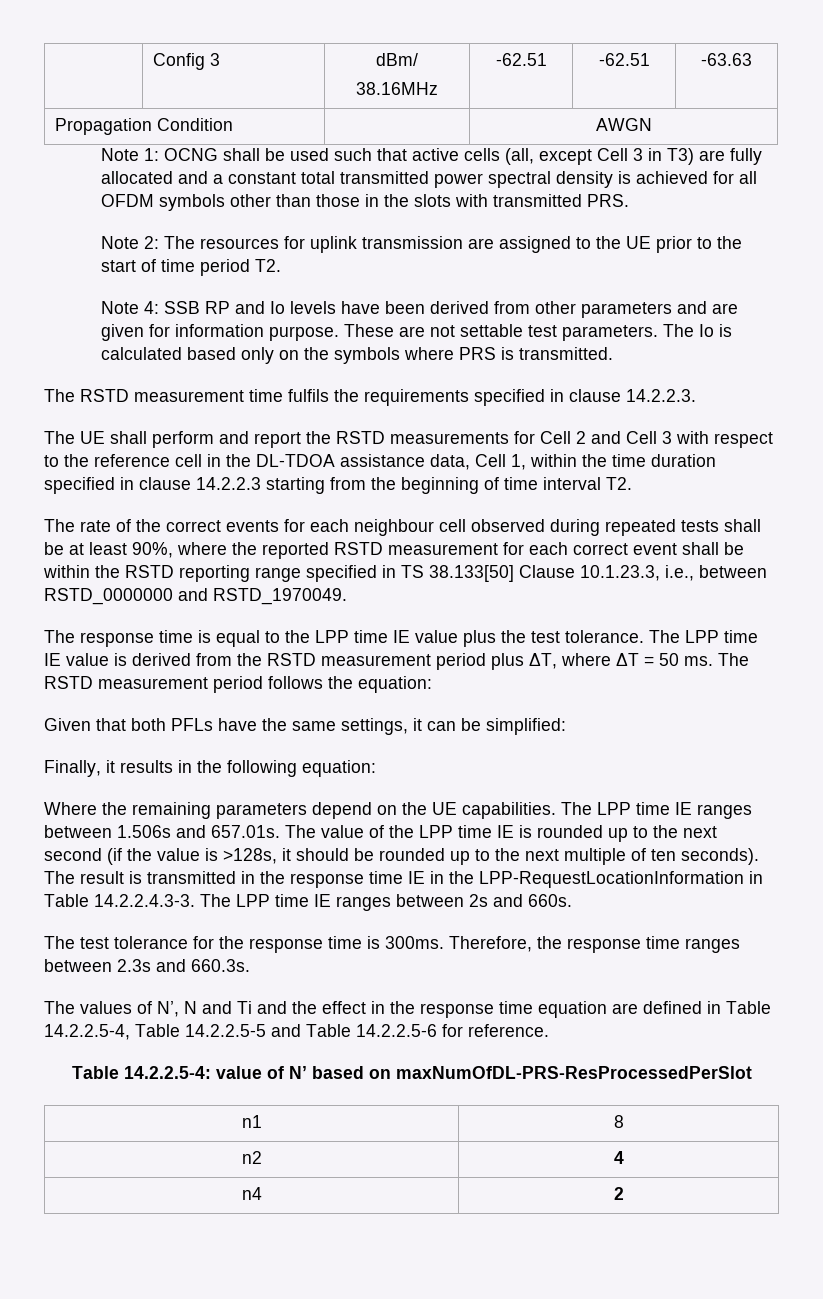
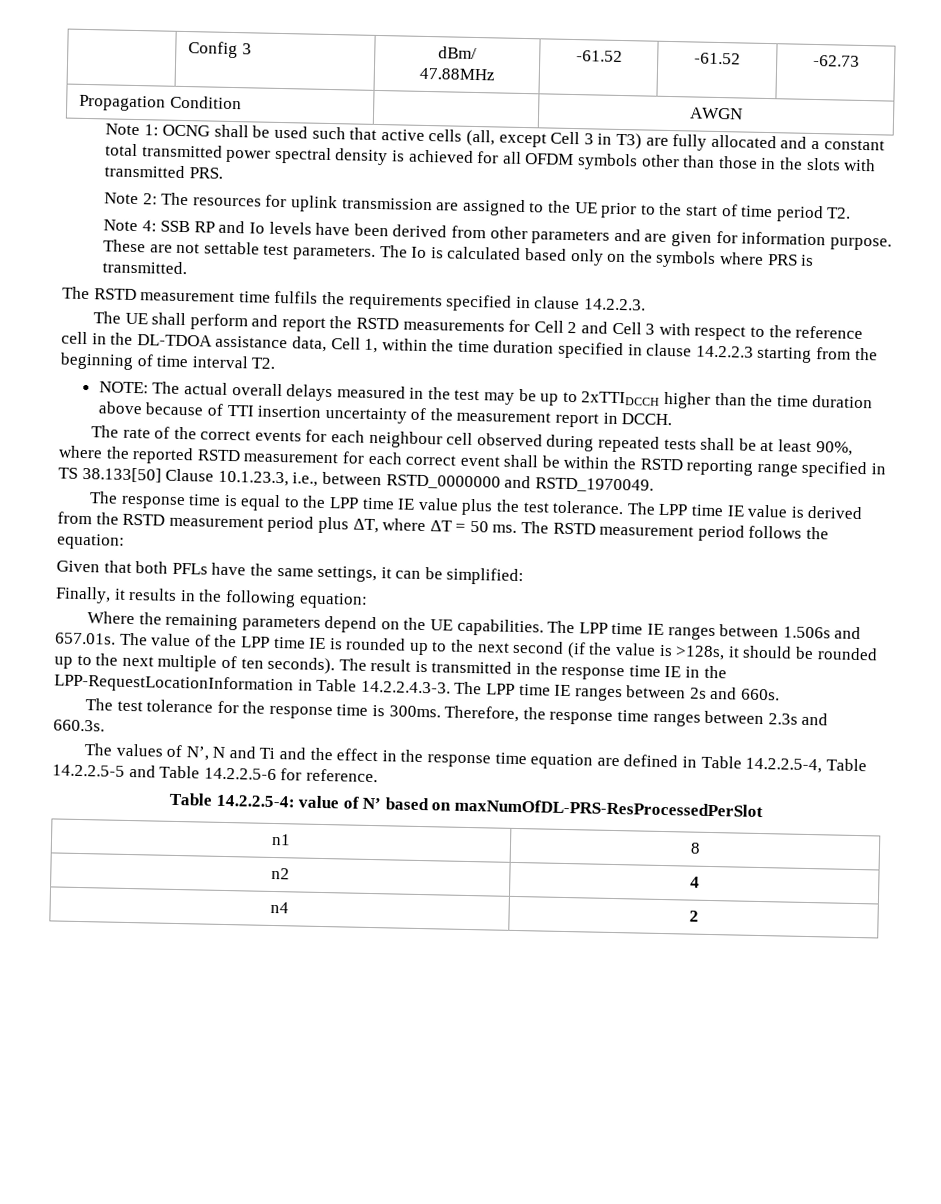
  | Config 3 | dBm/
- 38.16MHz | -62.51 | -62.51 | -63.63
+ 47.88MHz | -61.52 | -61.52 | -62.73
+ NOTE: The actual overall delays measured in the test may be up to 2xTTIDCCH higher than the time duration above because of TTI insertion uncertainty of the measurement report in DCCH.

